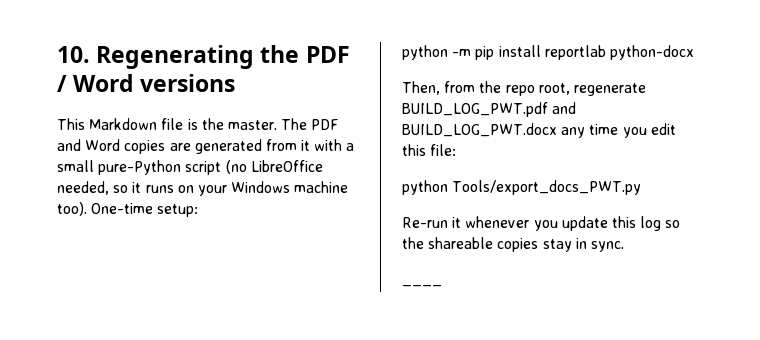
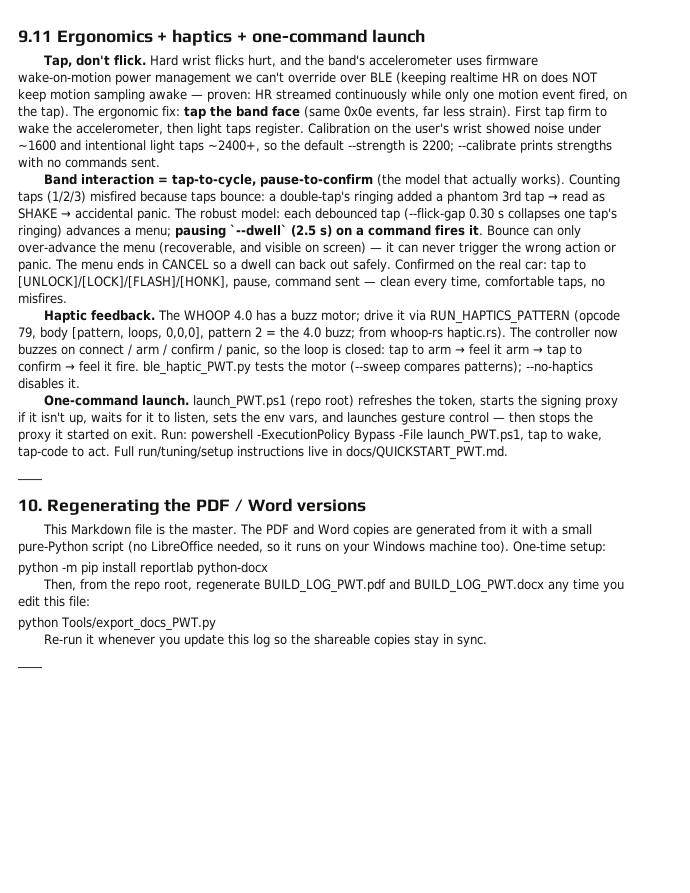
+ 9.11 Ergonomics + haptics + one-command launch
+ Tap, don't flick. Hard wrist flicks hurt, and the band's accelerometer uses firmware wake-on-motion power management we can't override over BLE (keeping realtime HR on does NOT keep motion sampling awake — proven: HR streamed continuously while only one motion event fired, on the tap). The ergonomic fix: tap the band face (same 0x0e events, far less strain). First tap firm to wake the accelerometer, then light taps register. Calibration on the user's wrist showed noise under ~1600 and intentional light taps ~2400+, so the default --strength is 2200; --calibrate prints strengths with no commands sent.
+ Band interaction = tap-to-cycle, pause-to-confirm (the model that actually works). Counting taps (1/2/3) misfired because taps bounce: a double-tap's ringing added a phantom 3rd tap → read as SHAKE → accidental panic. The robust model: each debounced tap (--flick-gap 0.30 s collapses one tap's ringing) advances a menu; pausing `--dwell` (2.5 s) on a command fires it. Bounce can only over-advance the menu (recoverable, and visible on screen) — it can never trigger the wrong action or panic. The menu ends in CANCEL so a dwell can back out safely. Confirmed on the real car: tap to [UNLOCK]/[LOCK]/[FLASH]/[HONK], pause, command sent — clean every time, comfortable taps, no misfires.
+ Haptic feedback. The WHOOP 4.0 has a buzz motor; drive it via RUN_HAPTICS_PATTERN (opcode 79, body [pattern, loops, 0,0,0], pattern 2 = the 4.0 buzz; from whoop-rs haptic.rs). The controller now buzzes on connect / arm / confirm / panic, so the loop is closed: tap to arm → feel it arm → tap to confirm → feel it fire. ble_haptic_PWT.py tests the motor (--sweep compares patterns); --no-haptics disables it.
+ One-command launch. launch_PWT.ps1 (repo root) refreshes the token, starts the signing proxy if it isn't up, waits for it to listen, sets the env vars, and launches gesture control — then stops the proxy it started on exit. Run: powershell -ExecutionPolicy Bypass -File launch_PWT.ps1, tap to wake, tap-code to act. Full run/tuning/setup instructions live in docs/QUICKSTART_PWT.md.
+ ____

